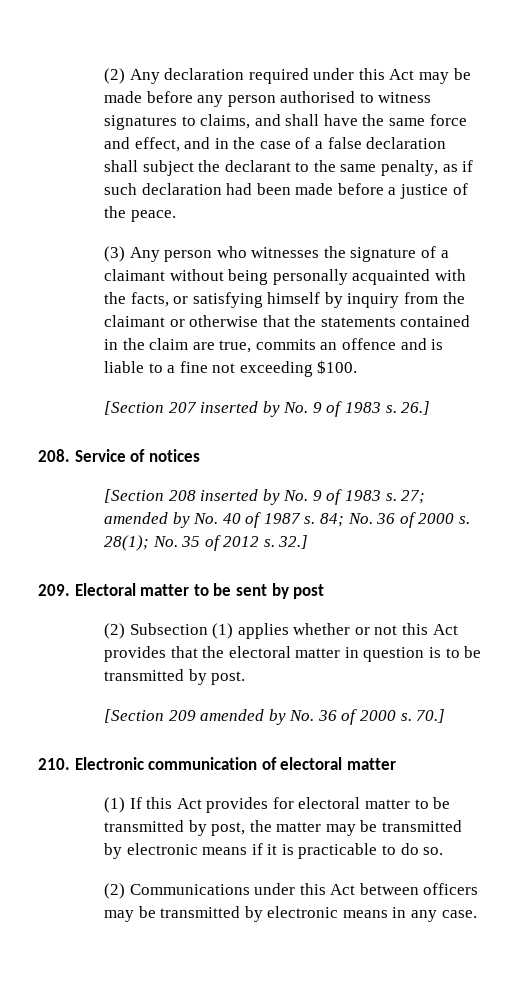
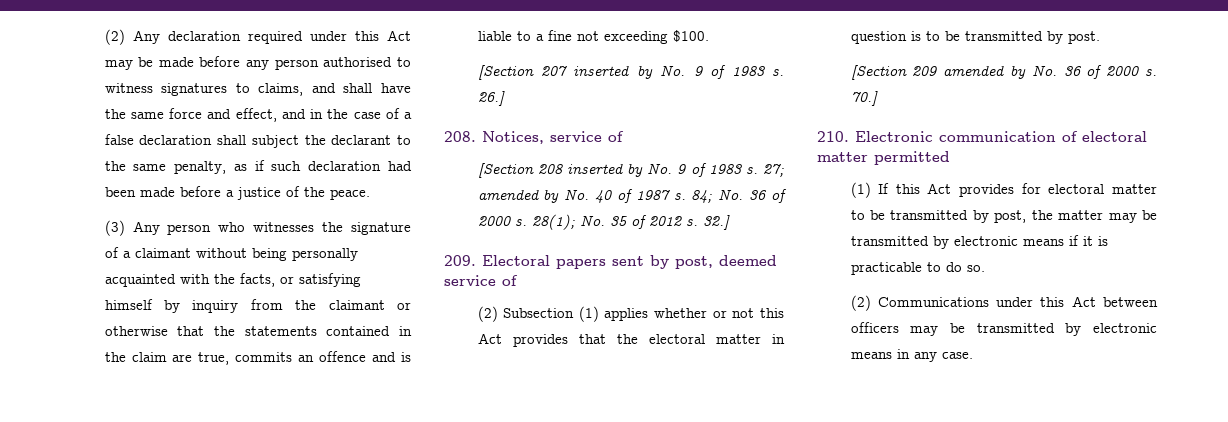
- 208. Service of notices
+ 208. Notices, service of
- 209. Electoral matter to be sent by post
+ 209. Electoral papers sent by post, deemed service of
- 210. Electronic communication of electoral matter
+ 210. Electronic communication of electoral matter permitted

